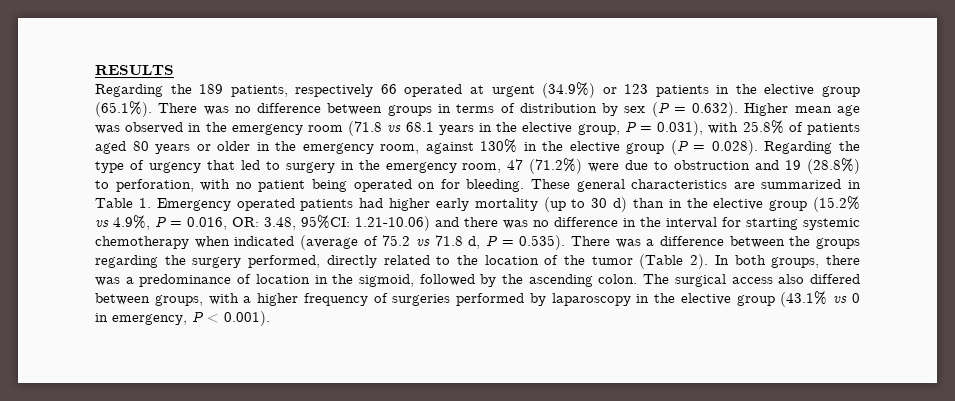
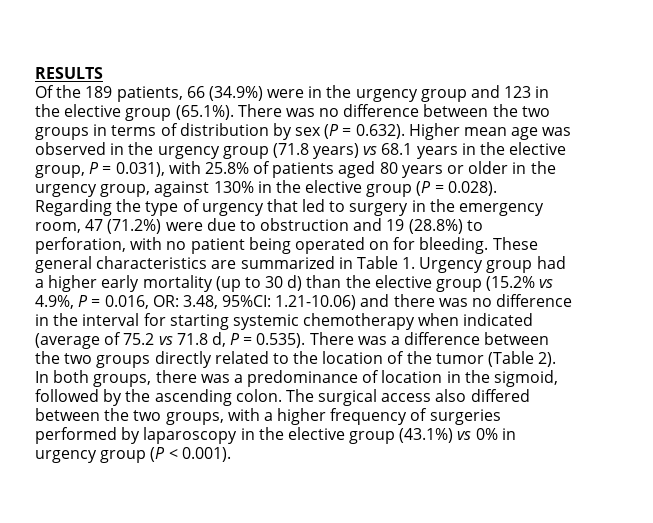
- Regarding the 189 patients, respectively 66 operated at urgent (34.9%) or 123 patients in the elective group (65.1%). There was no difference between groups in terms of distribution by sex (P = 0.632). Higher mean age was observed in the emergency room (71.8 vs 68.1 years in the elective group, P = 0.031), with 25.8% of patients aged 80 years or older in the emergency room, against 130% in the elective group (P = 0.028). Regarding the type of urgency that led to surgery in the emergency room, 47 (71.2%) were due to obstruction and 19 (28.8%) to perforation, with no patient being operated on for bleeding.
+ Of the 189 patients, 66 (34.9%) were in the urgency group and 123 in the elective group (65.1%). There was no difference between the two groups in terms of distribution by sex (P = 0.632). Higher mean age was observed in the urgency group (71.8 years) vs 68.1 years in the elective group, P = 0.031), with 25.8% of patients aged 80 years or older in the urgency group, against 130% in the elective group (P = 0.028). Regarding the type of urgency that led to surgery in the emergency room, 47 (71.2%) were due to obstruction and 19 (28.8%) to perforation, with no patient being operated on for bleeding.
- These general characteristics are summarized in Table 1. Emergency operated patients had higher early mortality (up to 30 d) than in the elective group (15.2% vs 4.9%, P = 0.016, OR:
+ These general characteristics are summarized in Table 1. Urgency group had a higher early mortality (up to 30 d) than the elective group (15.2% vs 4.9%, P = 0.016, OR:
- 1.21-10.06) and there was no difference in the interval for starting systemic chemotherapy when indicated (average of 75.2 vs 71.8 d, P = 0.535). There was a difference between the groups regarding the surgery performed, directly related to the location of the tumor (Table 2).
+ 1.21-10.06) and there was no difference in the interval for starting systemic chemotherapy when indicated (average of 75.2 vs 71.8 d, P = 0.535). There was a difference between the two groups directly related to the location of the tumor (Table 2).
- The surgical access also differed between groups, with a higher frequency of surgeries performed by laparoscopy in the elective group (43.1% vs 0 in emergency, P < 0.001).
+ The surgical access also differed between the two groups, with a higher frequency of surgeries performed by laparoscopy in the elective group (43.1%) vs 0% in urgency group (P < 0.001).

